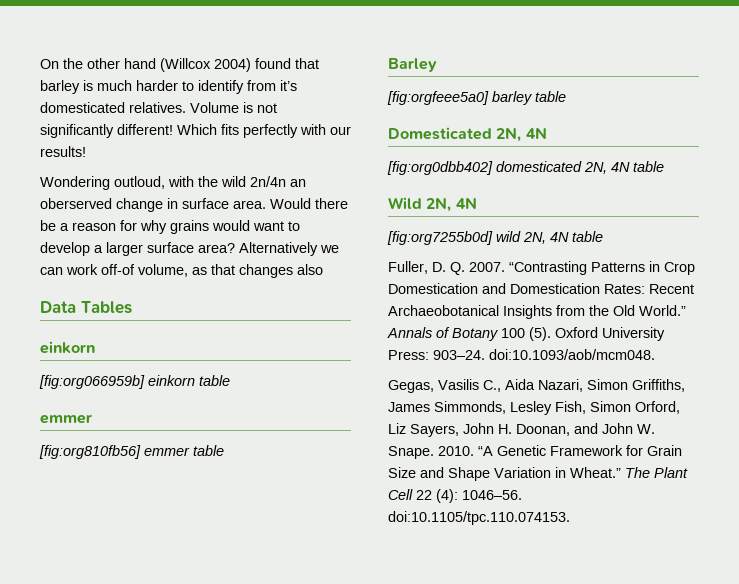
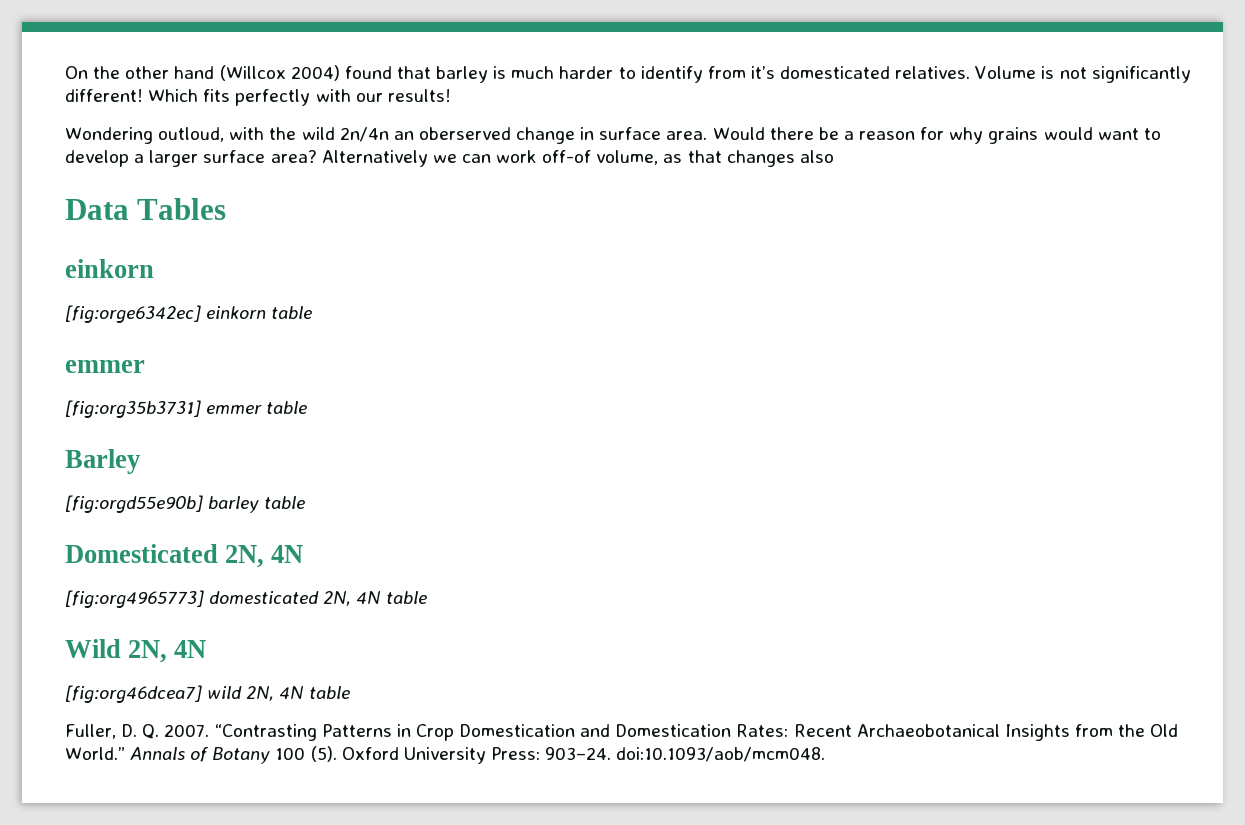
- [fig:org066959b] einkorn table
+ [fig:orge6342ec] einkorn table
- [fig:org810fb56] emmer table
+ [fig:org35b3731] emmer table
- [fig:orgfeee5a0] barley table
+ [fig:orgd55e90b] barley table
- [fig:org0dbb402] domesticated 2N, 4N table
+ [fig:org4965773] domesticated 2N, 4N table
- [fig:org7255b0d] wild 2N, 4N table
+ [fig:org46dcea7] wild 2N, 4N table
- Gegas, Vasilis C., Aida Nazari, Simon Griffiths, James Simmonds, Lesley Fish, Simon Orford, Liz Sayers, John H. Doonan, and John W. Snape. 2010. “A Genetic Framework for Grain Size and Shape Variation in Wheat.” The Plant Cell 22 (4): 1046–56. doi:10.1105/tpc.110.074153.

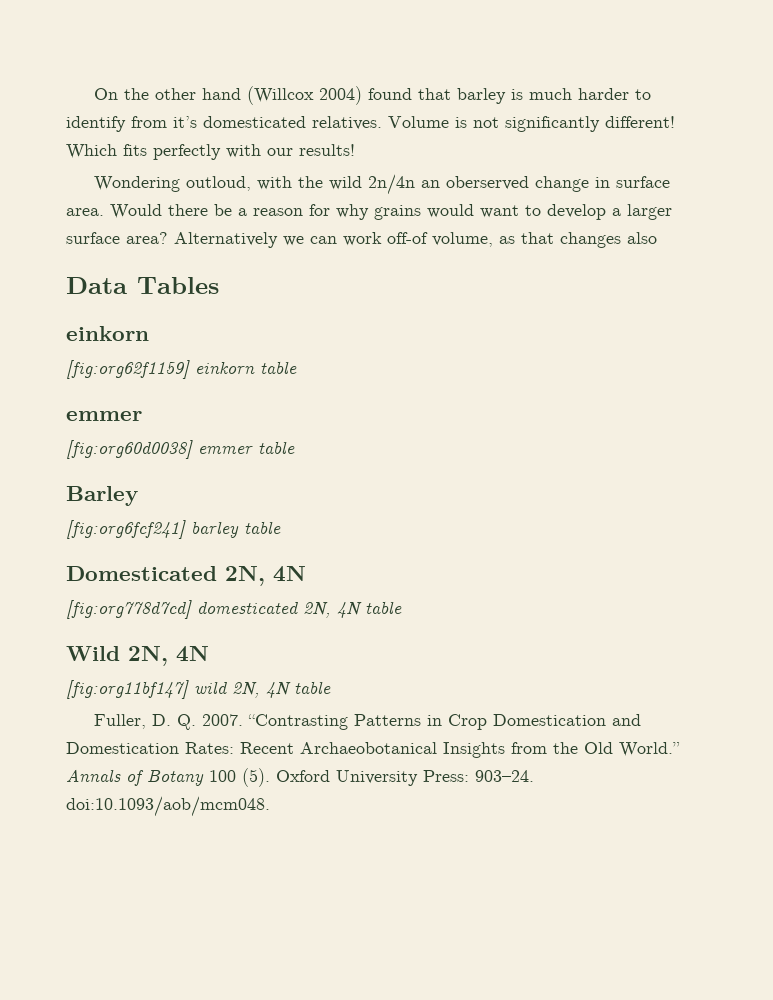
- [fig:orge6342ec] einkorn table
+ [fig:org62f1159] einkorn table
- [fig:org35b3731] emmer table
+ [fig:org60d0038] emmer table
- [fig:orgd55e90b] barley table
+ [fig:org6fcf241] barley table
- [fig:org4965773] domesticated 2N, 4N table
+ [fig:org778d7cd] domesticated 2N, 4N table
- [fig:org46dcea7] wild 2N, 4N table
+ [fig:org11bf147] wild 2N, 4N table

